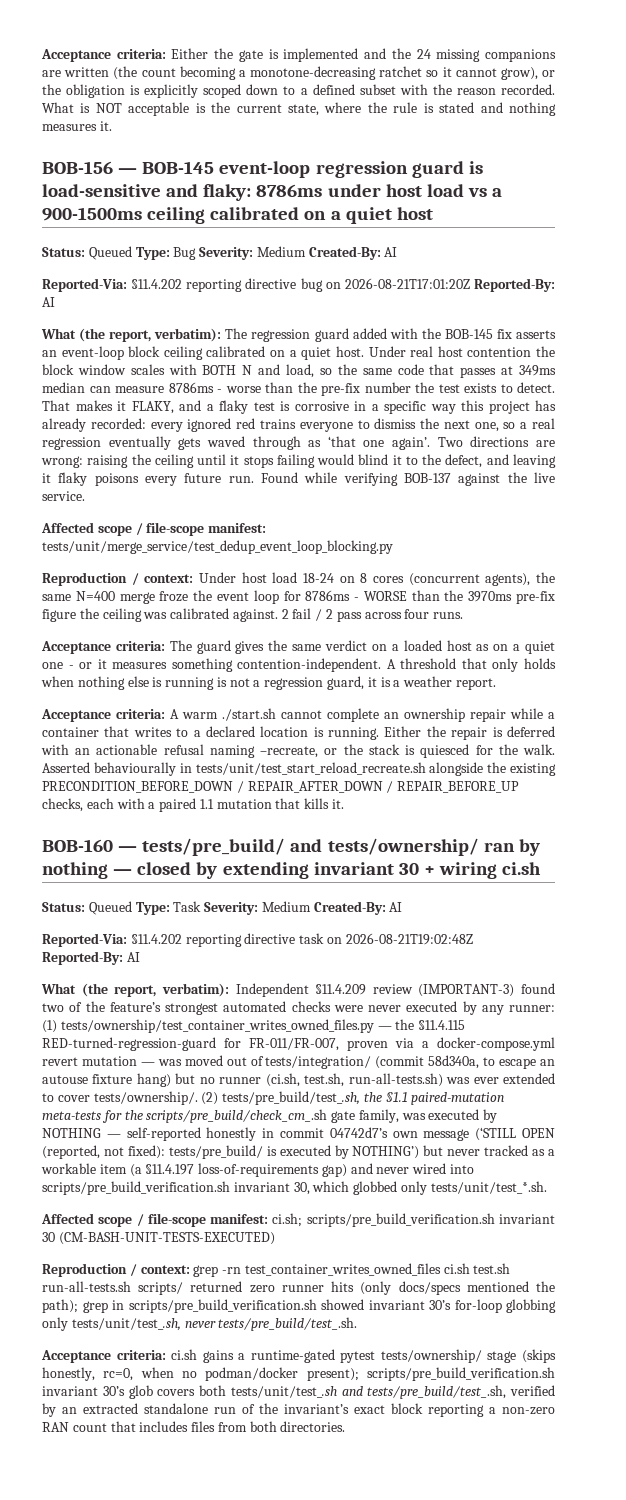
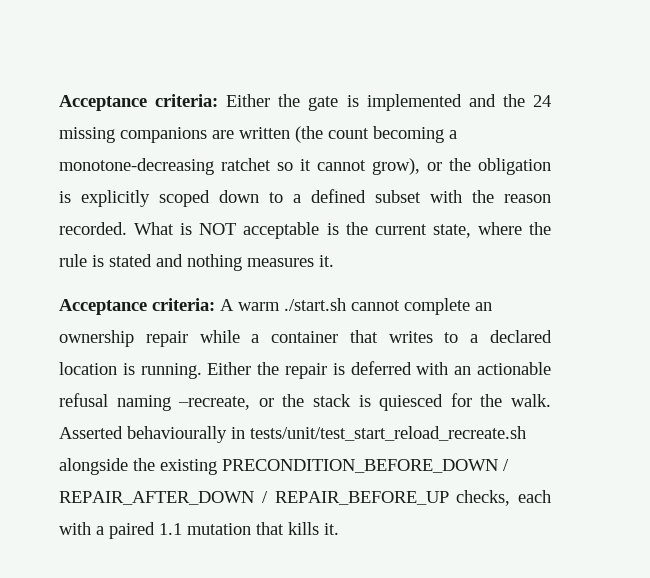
- BOB-156 — BOB-145 event-loop regression guard is load-sensitive and flaky: 8786ms under host load vs a 900-1500ms ceiling calibrated on a quiet host
- Status: Queued Type: Bug Severity: Medium Created-By: AI
- Reported-Via: §11.4.202 reporting directive bug on 2026-08-21T17:01:20Z Reported-By: AI
- What (the report, verbatim): The regression guard added with the BOB-145 fix asserts an event-loop block ceiling calibrated on a quiet host. Under real host contention the block window scales with BOTH N and load, so the same code that passes at 349ms median can measure 8786ms - worse than the pre-fix number the test exists to detect. That makes it FLAKY, and a flaky test is corrosive in a specific way this project has already recorded: every ignored red trains everyone to dismiss the next one, so a real regression eventually gets waved through as ‘that one again’. Two directions are wrong: raising the ceiling until it stops failing would blind it to the defect, and leaving it flaky poisons every future run. Found while verifying BOB-137 against the live service.
- Affected scope / file-scope manifest: tests/unit/merge_service/test_dedup_event_loop_blocking.py
- Reproduction / context: Under host load 18-24 on 8 cores (concurrent agents), the same N=400 merge froze the event loop for 8786ms - WORSE than the 3970ms pre-fix figure the ceiling was calibrated against. 2 fail / 2 pass across four runs.
- Acceptance criteria: The guard gives the same verdict on a loaded host as on a quiet one - or it measures something contention-independent. A threshold that only holds when nothing else is running is not a regression guard, it is a weather report.
- BOB-160 — tests/pre_build/ and tests/ownership/ ran by nothing — closed by extending invariant 30 + wiring ci.sh
- Status: Queued Type: Task Severity: Medium Created-By: AI
- Reported-Via: §11.4.202 reporting directive task on 2026-08-21T19:02:48Z Reported-By: AI
- What (the report, verbatim): Independent §11.4.209 review (IMPORTANT-3) found two of the feature’s strongest automated checks were never executed by any runner: (1) tests/ownership/test_container_writes_owned_files.py — the §11.4.115 RED-turned-regression-guard for FR-011/FR-007, proven via a docker-compose.yml revert mutation — was moved out of tests/integration/ (commit 58d340a, to escape an autouse fixture hang) but no runner (ci.sh, test.sh, run-all-tests.sh) was ever extended to cover tests/ownership/. (2) tests/pre_build/test_.sh, the §1.1 paired-mutation meta-tests for the scripts/pre_build/check_cm_.sh gate family, was executed by NOTHING — self-reported honestly in commit 04742d7’s own message (‘STILL OPEN (reported, not fixed): tests/pre_build/ is executed by NOTHING’) but never tracked as a workable item (a §11.4.197 loss-of-requirements gap) and never wired into scripts/pre_build_verification.sh invariant 30, which globbed only tests/unit/test_*.sh.
- Affected scope / file-scope manifest: ci.sh; scripts/pre_build_verification.sh invariant 30 (CM-BASH-UNIT-TESTS-EXECUTED)
- Reproduction / context: grep -rn test_container_writes_owned_files ci.sh test.sh run-all-tests.sh scripts/ returned zero runner hits (only docs/specs mentioned the path); grep in scripts/pre_build_verification.sh showed invariant 30’s for-loop globbing only tests/unit/test_.sh, never tests/pre_build/test_.sh.
- Acceptance criteria: ci.sh gains a runtime-gated pytest tests/ownership/ stage (skips honestly, rc=0, when no podman/docker present); scripts/pre_build_verification.sh invariant 30’s glob covers both tests/unit/test_.sh and tests/pre_build/test_.sh, verified by an extracted standalone run of the invariant’s exact block reporting a non-zero RAN count that includes files from both directories.

